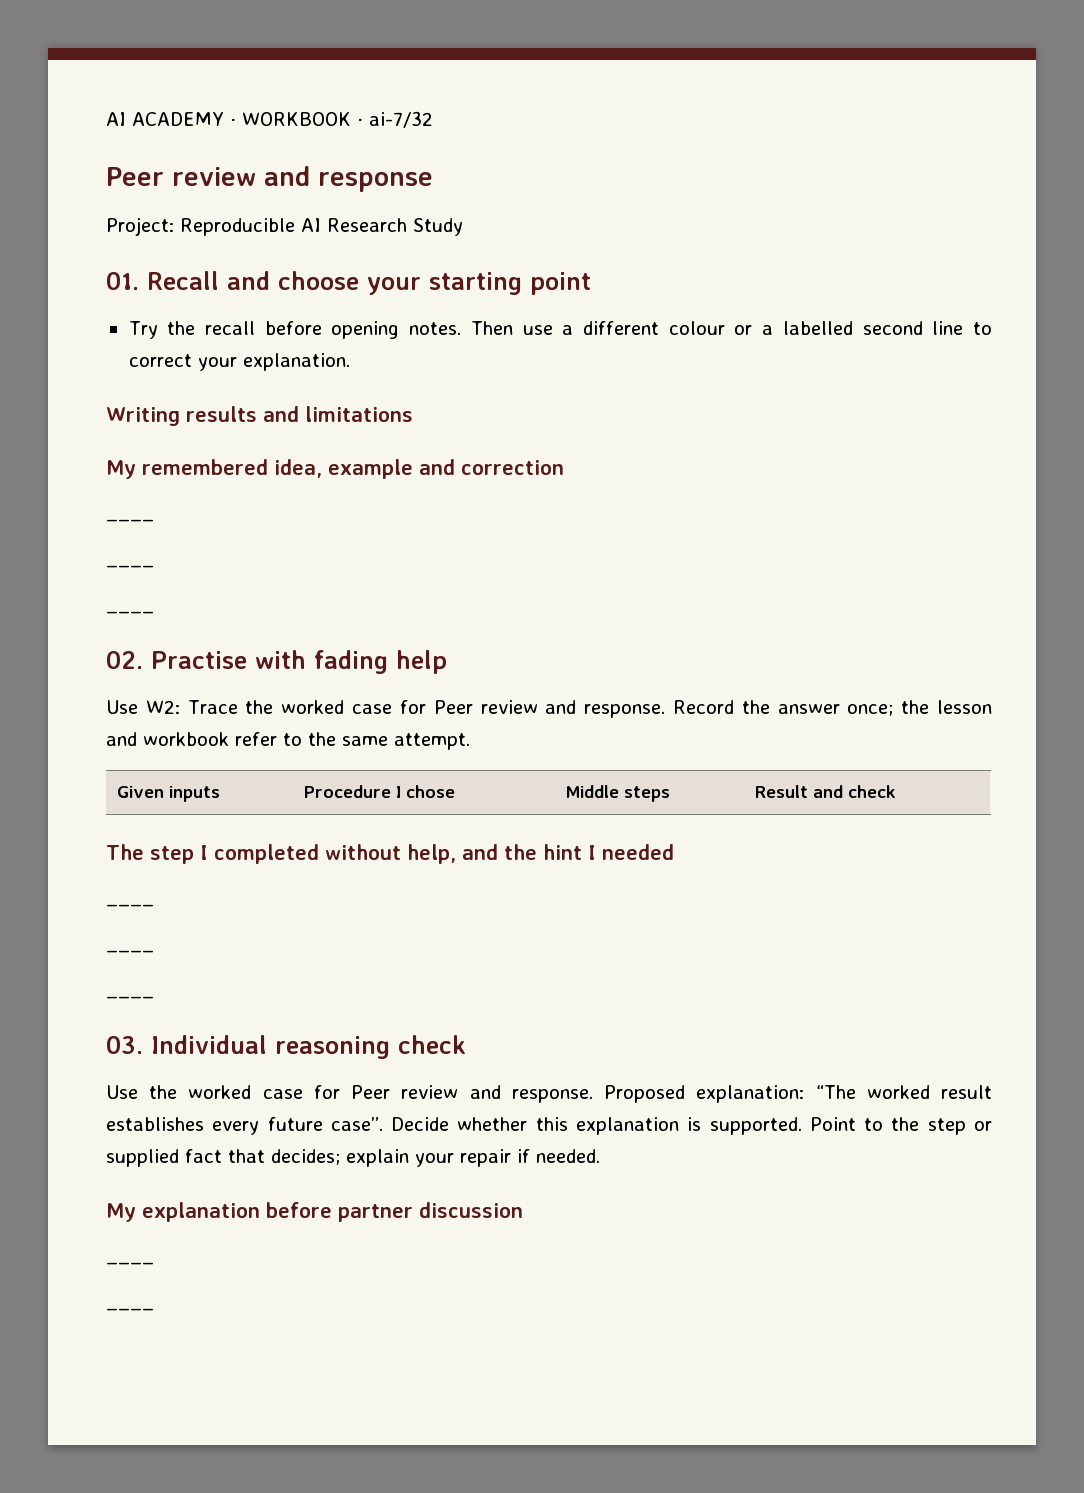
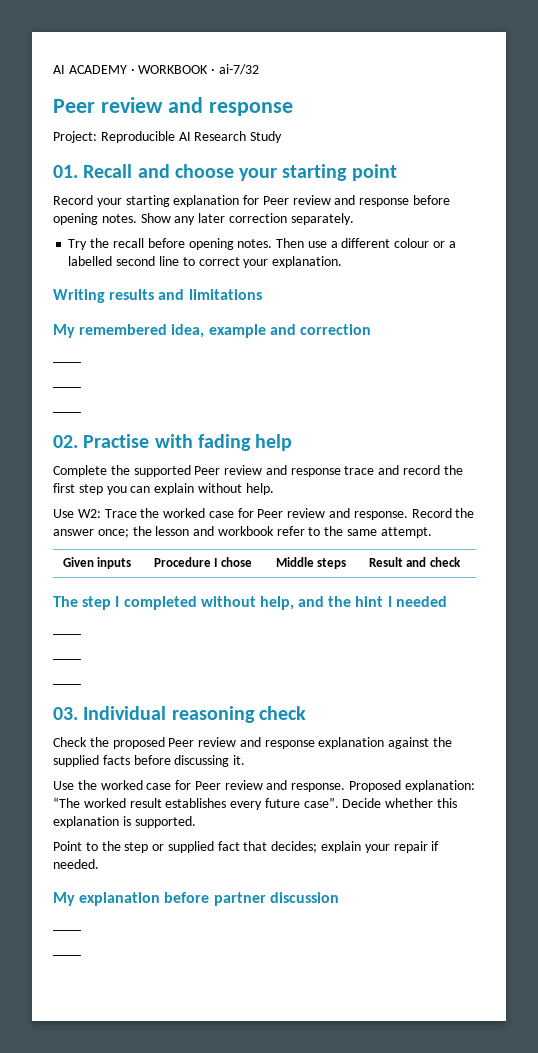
+ Record your starting explanation for Peer review and response before opening notes. Show any later correction separately.
+ Complete the supported Peer review and response trace and record the first step you can explain without help.
+ Check the proposed Peer review and response explanation against the supplied facts before discussing it.
- Decide whether this explanation is supported. Point to the step or supplied fact that decides; explain your repair if needed.
+ Decide whether this explanation is supported.
+ Point to the step or supplied fact that decides; explain your repair if needed.

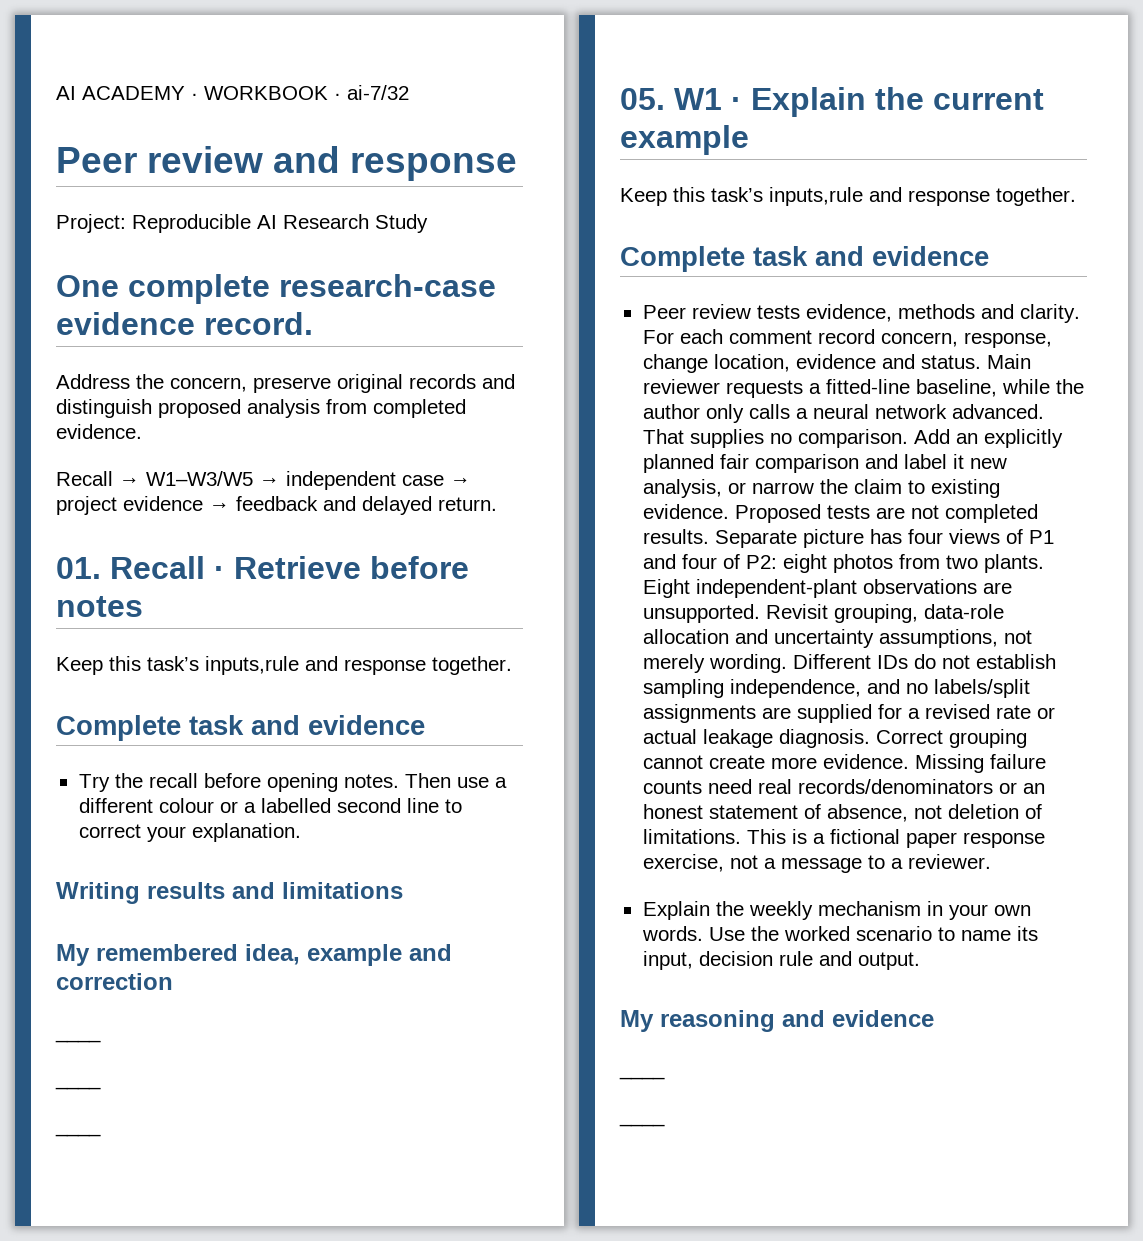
- 01. Recall and choose your starting point
- Record your starting explanation for Peer review and response before opening notes. Show any later correction separately.
+ One complete research-case evidence record.
+ Address the concern, preserve original records and distinguish proposed analysis from completed evidence.
+ Recall → W1–W3/W5 → independent case → project evidence → feedback and delayed return.
+ 01. Recall · Retrieve before notes
+ Keep this task’s inputs,rule and response together.
+ Complete task and evidence
- 02. Practise with fading help
- Complete the supported Peer review and response trace and record the first step you can explain without help.
- Use W2: Trace the worked case for Peer review and response. Record the answer once; the lesson and workbook refer to the same attempt.
- Given inputs | Procedure I chose | Middle steps | Result and check
- The step I completed without help, and the hint I needed
- ____
- ____
- ____
- 03. Individual reasoning check
- Check the proposed Peer review and response explanation against the supplied facts before discussing it.
- Use the worked case for Peer review and response. Proposed explanation: “The worked result establishes every future case”. Decide whether this explanation is supported.
- Point to the step or supplied fact that decides; explain your repair if needed.
- My explanation before partner discussion
+ 05. W1 · Explain the current example
+ Keep this task’s inputs,rule and response together.
+ Complete task and evidence
+ Peer review tests evidence, methods and clarity. For each comment record concern, response, change location, evidence and status. Main reviewer requests a fitted-line baseline, while the author only calls a neural network advanced. That supplies no comparison. Add an explicitly planned fair comparison and label it new analysis, or narrow the claim to existing evidence. Proposed tests are not completed results. Separate picture has four views of P1 and four of P2: eight photos from two plants. Eight independent-plant observations are unsupported. Revisit grouping, data-role allocation and uncertainty assumptions, not merely wording. Different IDs do not establish sampling independence, and no labels/split assignments are supplied for a revised rate or actual leakage diagnosis. Correct grouping cannot create more evidence. Missing failure counts need real records/denominators or an honest statement of absence, not deletion of limitations. This is a fictional paper response exercise, not a message to a reviewer.
+ Explain the weekly mechanism in your own words. Use the worked scenario to name its input, decision rule and output.
+ My reasoning and evidence

